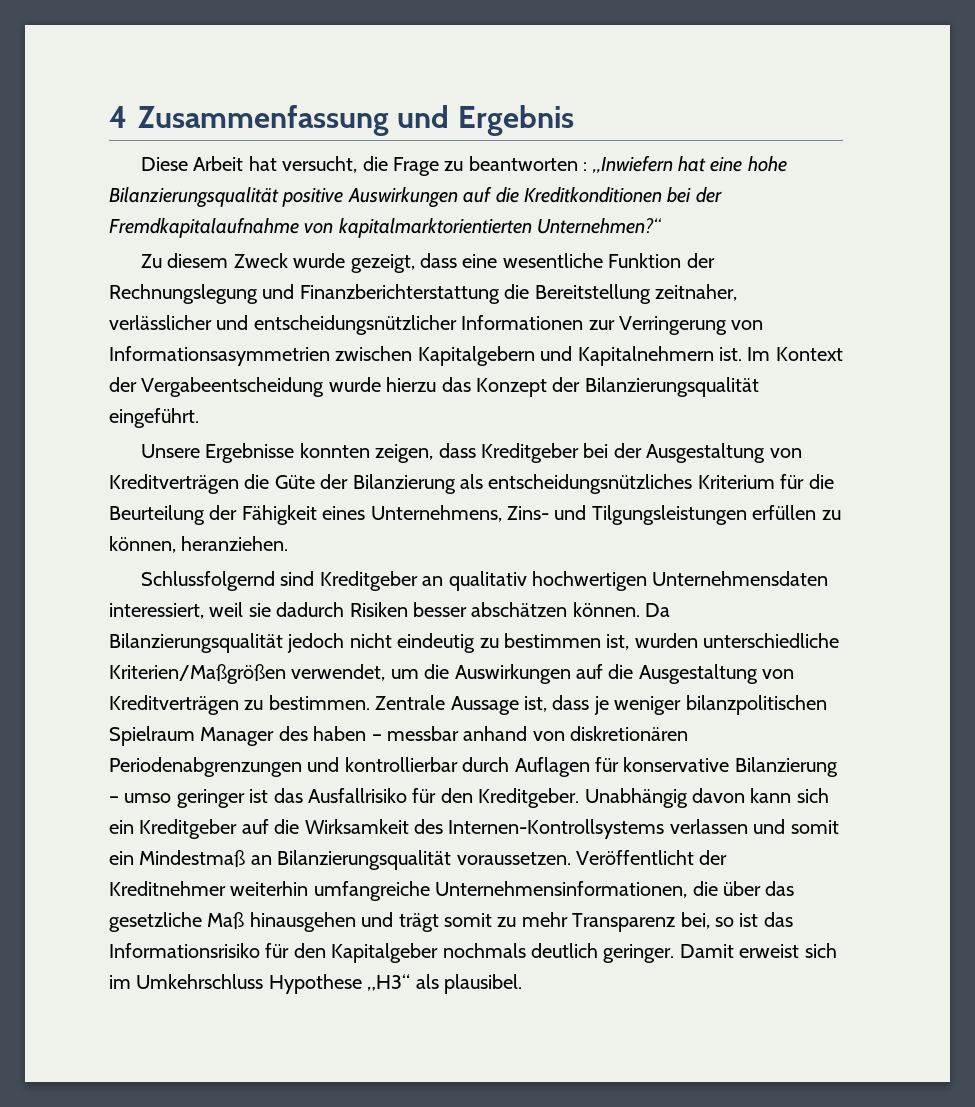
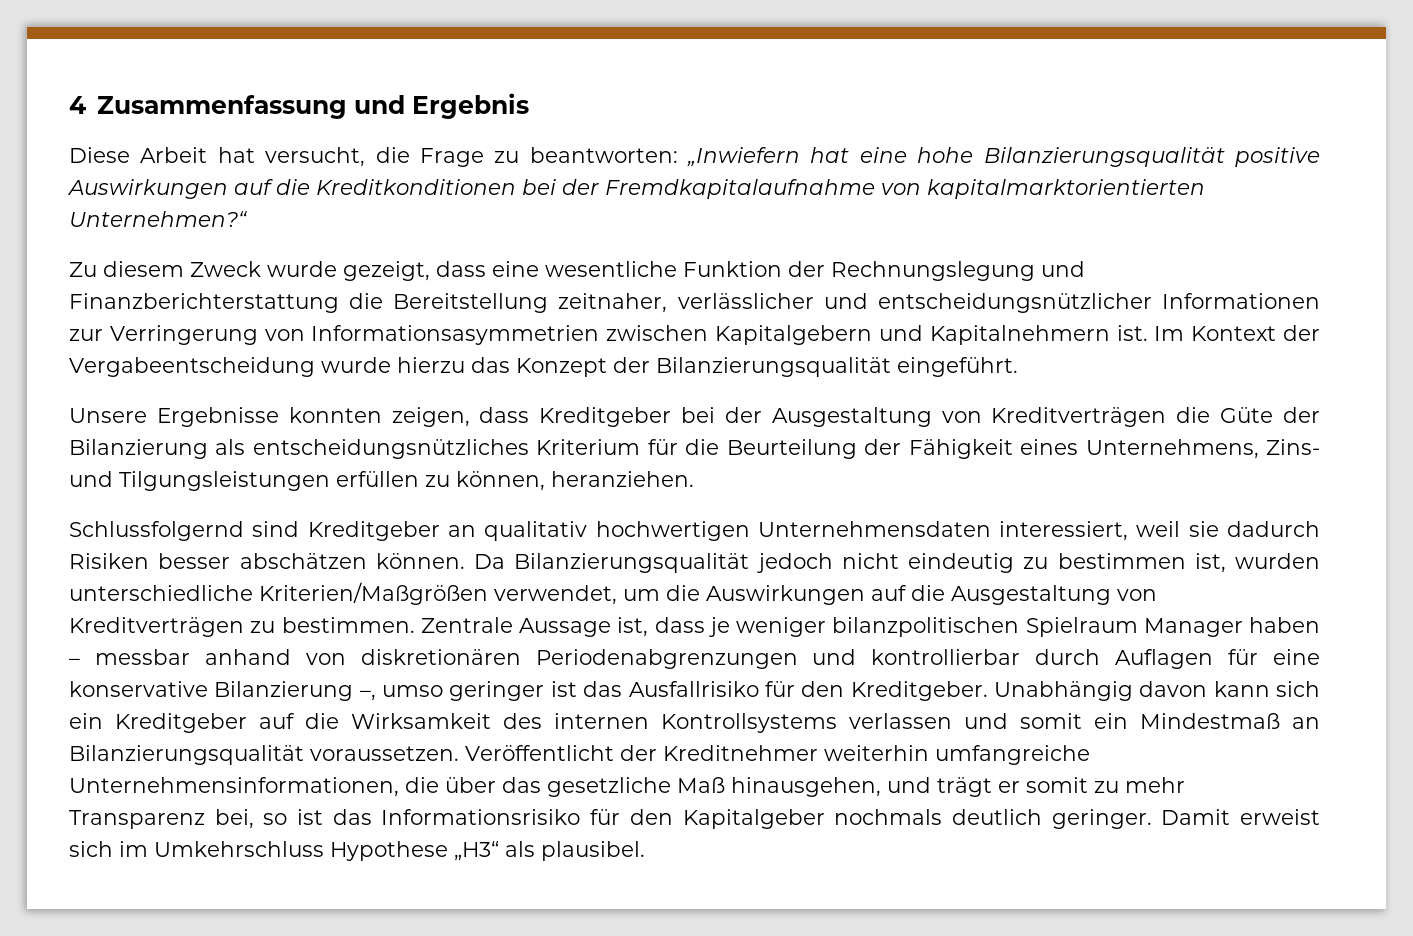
- Diese Arbeit hat versucht, die Frage zu beantworten : „Inwiefern hat eine hohe Bilanzierungsqualität positive Auswirkungen auf die Kreditkonditionen bei der Fremdkapitalaufnahme von kapitalmarktorientierten Unternehmen?“
+ Diese Arbeit hat versucht, die Frage zu beantworten: „Inwiefern hat eine hohe Bilanzierungsqualität positive Auswirkungen auf die Kreditkonditionen bei der Fremdkapitalaufnahme von kapitalmarktorientierten Unternehmen?“
- Zentrale Aussage ist, dass je weniger bilanzpolitischen Spielraum Manager des haben – messbar anhand von diskretionären Periodenabgrenzungen und kontrollierbar durch Auflagen für konservative Bilanzierung – umso geringer ist das Ausfallrisiko für den Kreditgeber.
+ Zentrale Aussage ist, dass je weniger bilanzpolitischen Spielraum Manager haben – messbar anhand von diskretionären Periodenabgrenzungen und kontrollierbar durch Auflagen für eine konservative Bilanzierung –, umso geringer ist das Ausfallrisiko für den Kreditgeber.
- Unabhängig davon kann sich ein Kreditgeber auf die Wirksamkeit des Internen-Kontrollsystems verlassen und somit ein Mindestmaß an Bilanzierungsqualität voraussetzen.
+ Unabhängig davon kann sich ein Kreditgeber auf die Wirksamkeit des internen Kontrollsystems verlassen und somit ein Mindestmaß an Bilanzierungsqualität voraussetzen.
- Veröffentlicht der Kreditnehmer weiterhin umfangreiche Unternehmensinformationen, die über das gesetzliche Maß hinausgehen und trägt somit zu mehr Transparenz bei, so ist das Informationsrisiko für den Kapitalgeber nochmals deutlich geringer.
+ Veröffentlicht der Kreditnehmer weiterhin umfangreiche Unternehmensinformationen, die über das gesetzliche Maß hinausgehen, und trägt er somit zu mehr Transparenz bei, so ist das Informationsrisiko für den Kapitalgeber nochmals deutlich geringer.

